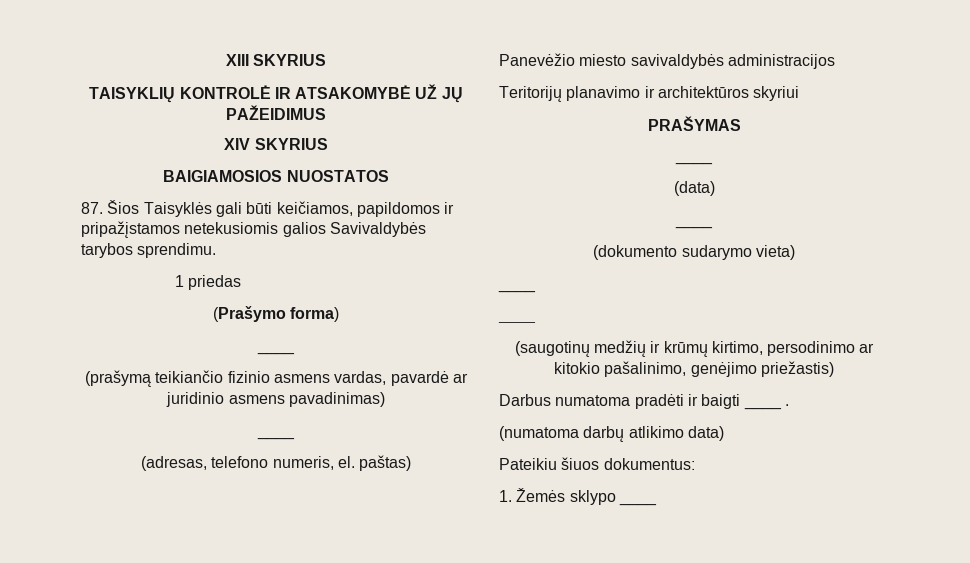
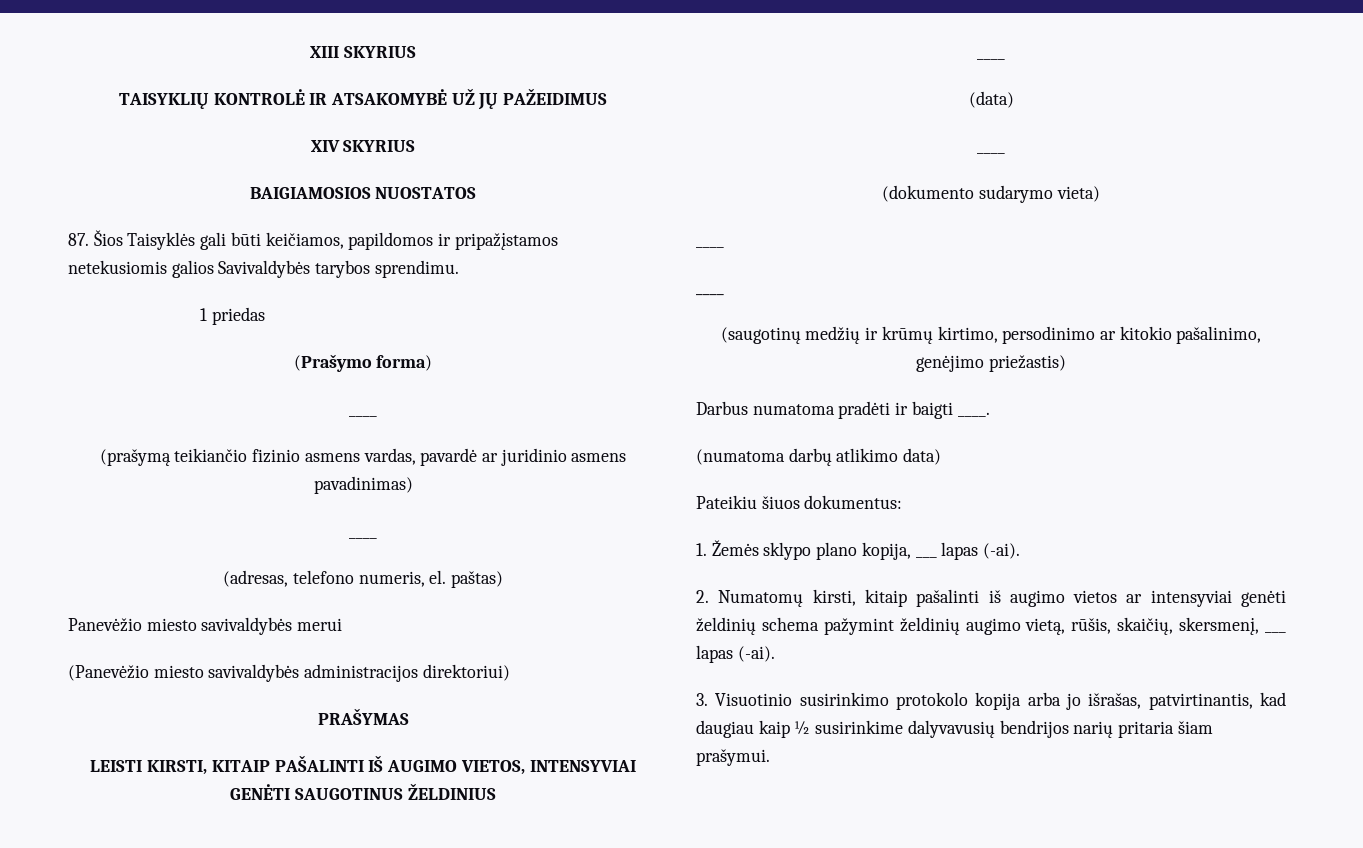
- Panevėžio miesto savivaldybės administracijos
- Teritorijų planavimo ir architektūros skyriui
+ Panevėžio miesto savivaldybės merui
+ (Panevėžio miesto savivaldybės administracijos direktoriui)
  PRAŠYMAS
+ LEISTI KIRSTI, KITAIP PAŠALINTI IŠ AUGIMO VIETOS, INTENSYVIAI GENĖTI SAUGOTINUS ŽELDINIUS
- Darbus numatoma pradėti ir baigti ____ .
+ Darbus numatoma pradėti ir baigti ____.
- 1. Žemės sklypo ____
+ 1. Žemės sklypo plano kopija, ___ lapas (-ai).
+ 2. Numatomų kirsti, kitaip pašalinti iš augimo vietos ar intensyviai genėti želdinių schema pažymint želdinių augimo vietą, rūšis, skaičių, skersmenį, ___ lapas (-ai).
+ 3. Visuotinio susirinkimo protokolo kopija arba jo išrašas, patvirtinantis, kad daugiau kaip ½ susirinkime dalyvavusių bendrijos narių pritaria šiam prašymui.

